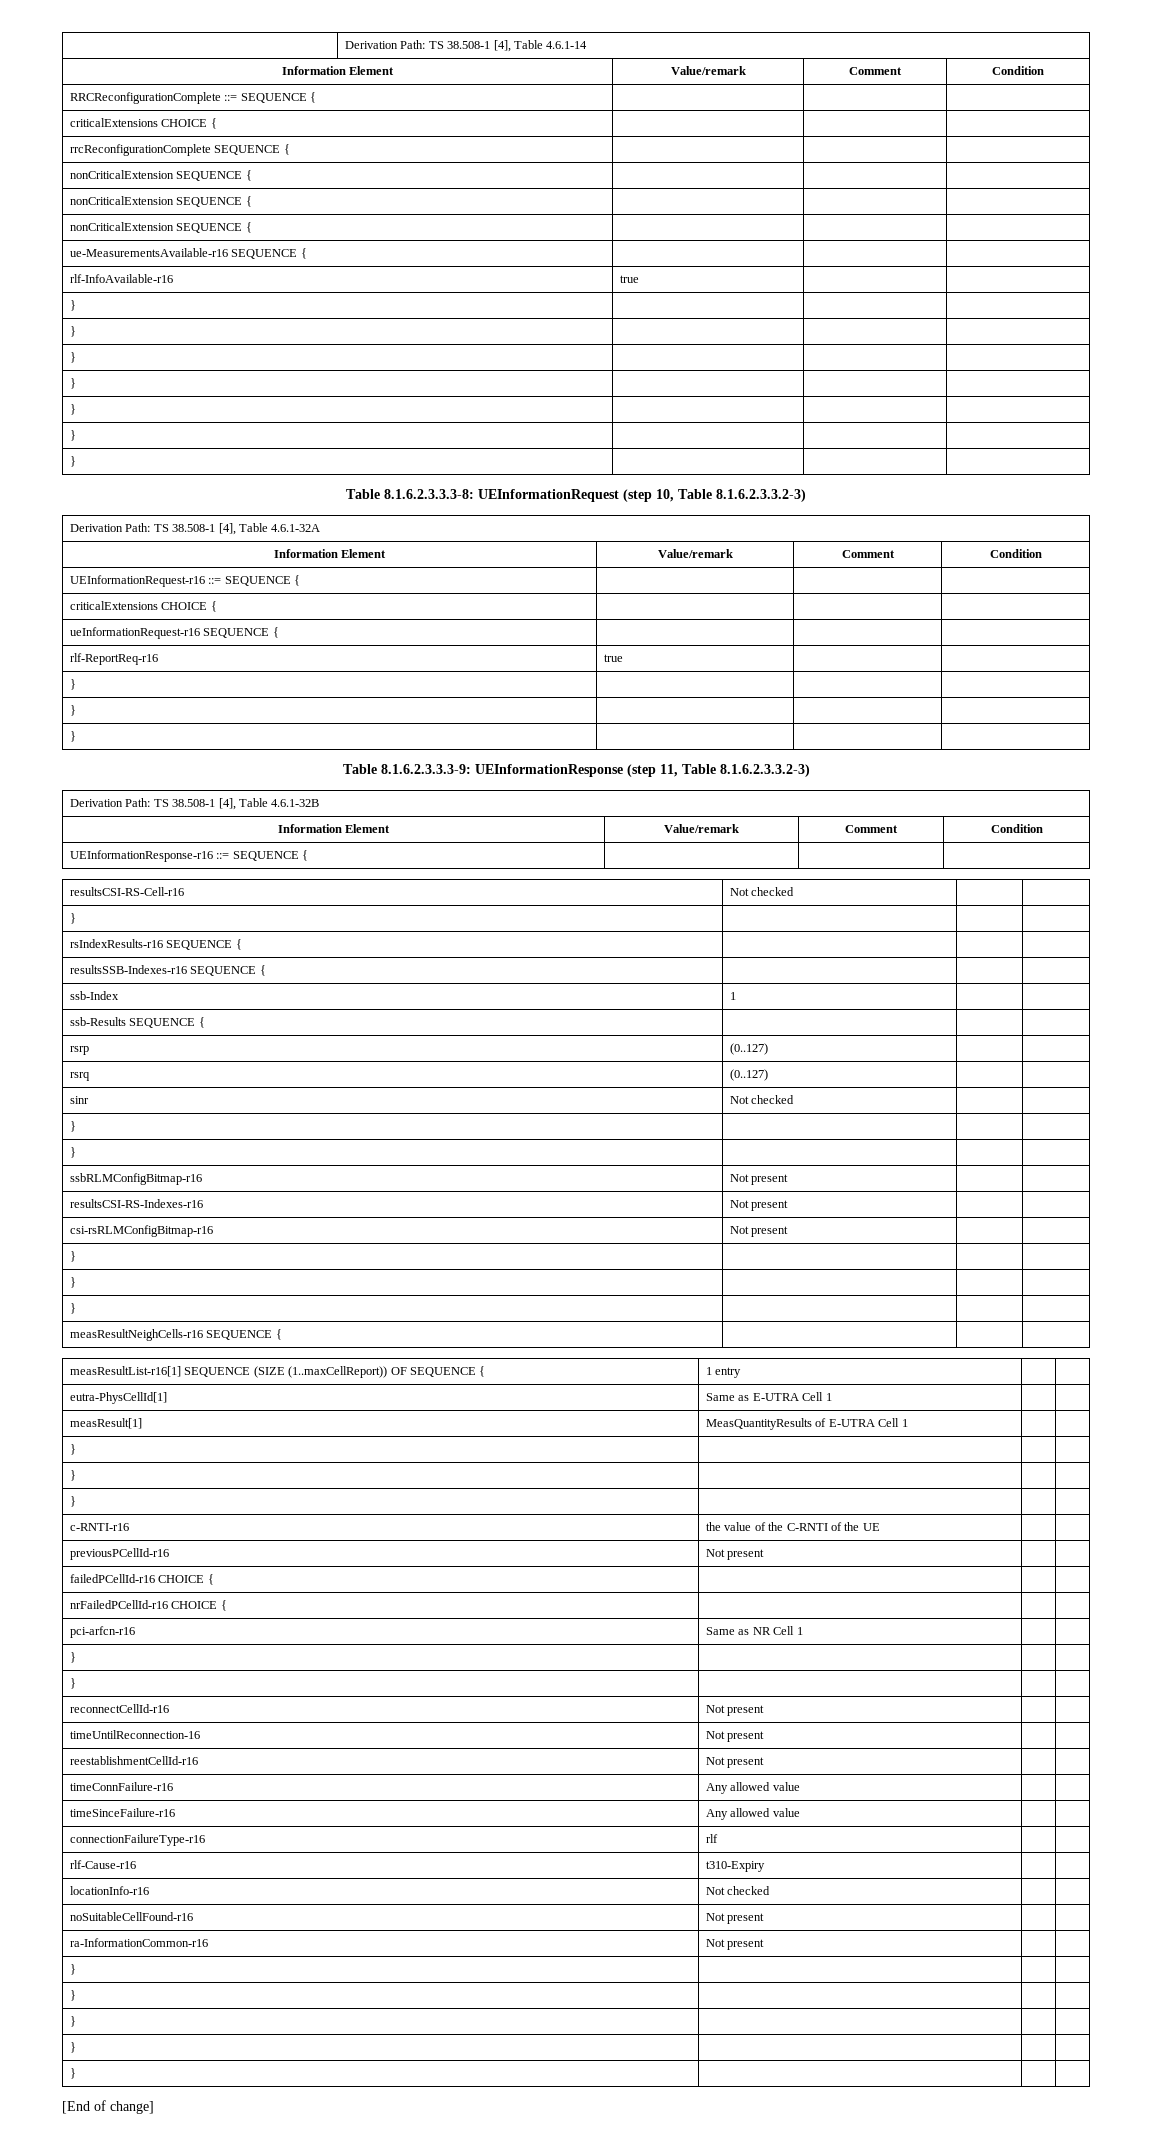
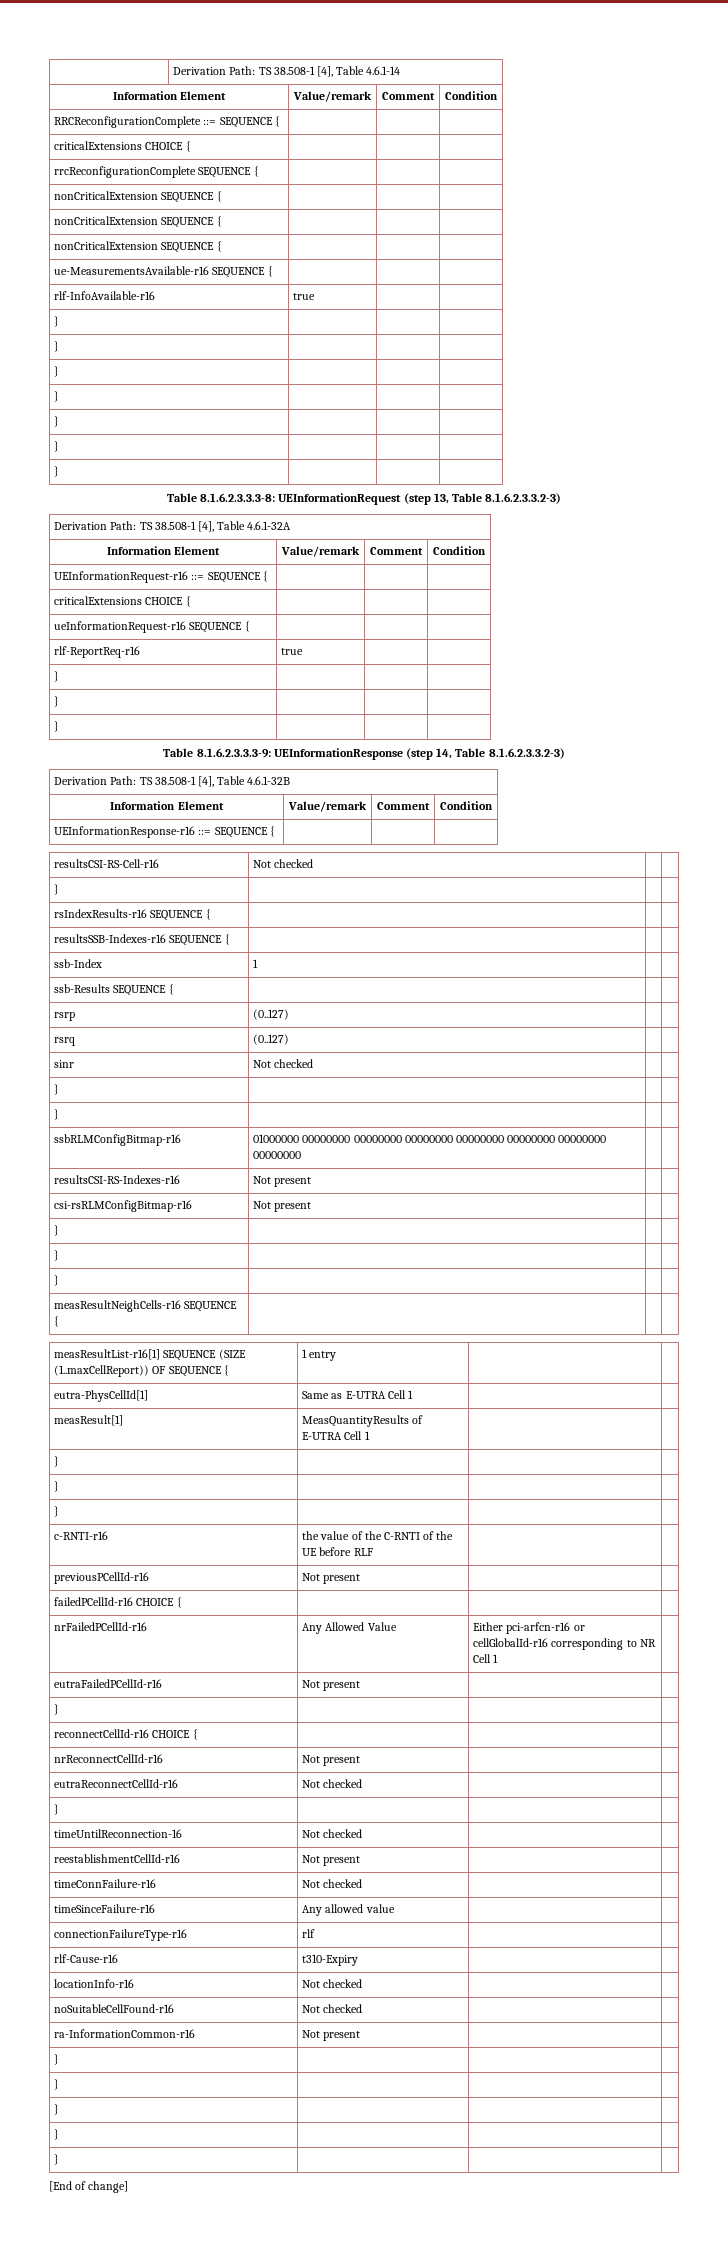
- Table 8.1.6.2.3.3.3-8: UEInformationRequest (step 10, Table 8.1.6.2.3.3.2-3)
+ Table 8.1.6.2.3.3.3-8: UEInformationRequest (step 13, Table 8.1.6.2.3.3.2-3)
- Table 8.1.6.2.3.3.3-9: UEInformationResponse (step 11, Table 8.1.6.2.3.3.2-3)
+ Table 8.1.6.2.3.3.3-9: UEInformationResponse (step 14, Table 8.1.6.2.3.3.2-3)
- ssbRLMConfigBitmap-r16 | Not present | |
+ ssbRLMConfigBitmap-r16 | 01000000 00000000 00000000 00000000 00000000 00000000 00000000 00000000 | |
- c-RNTI-r16 | the value of the C-RNTI of the UE | |
+ c-RNTI-r16 | the value of the C-RNTI of the UE before RLF | |
- nrFailedPCellId-r16 CHOICE { | | |
- pci-arfcn-r16 | Same as NR Cell 1 | |
- } | | |
+ nrFailedPCellId-r16 | Any Allowed Value | Either pci-arfcn-r16 or cellGlobalId-r16 corresponding to NR Cell 1 |
+ eutraFailedPCellId-r16 | Not present | |
- reconnectCellId-r16 | Not present | |
+ reconnectCellId-r16 CHOICE { | | |
+ nrReconnectCellId-r16 | Not present | |
+ eutraReconnectCellId-r16 | Not checked | |
+ } | | |
- timeUntilReconnection-16 | Not present | |
+ timeUntilReconnection-16 | Not checked | |
- timeConnFailure-r16 | Any allowed value | |
+ timeConnFailure-r16 | Not checked | |
- noSuitableCellFound-r16 | Not present | |
+ noSuitableCellFound-r16 | Not checked | |

